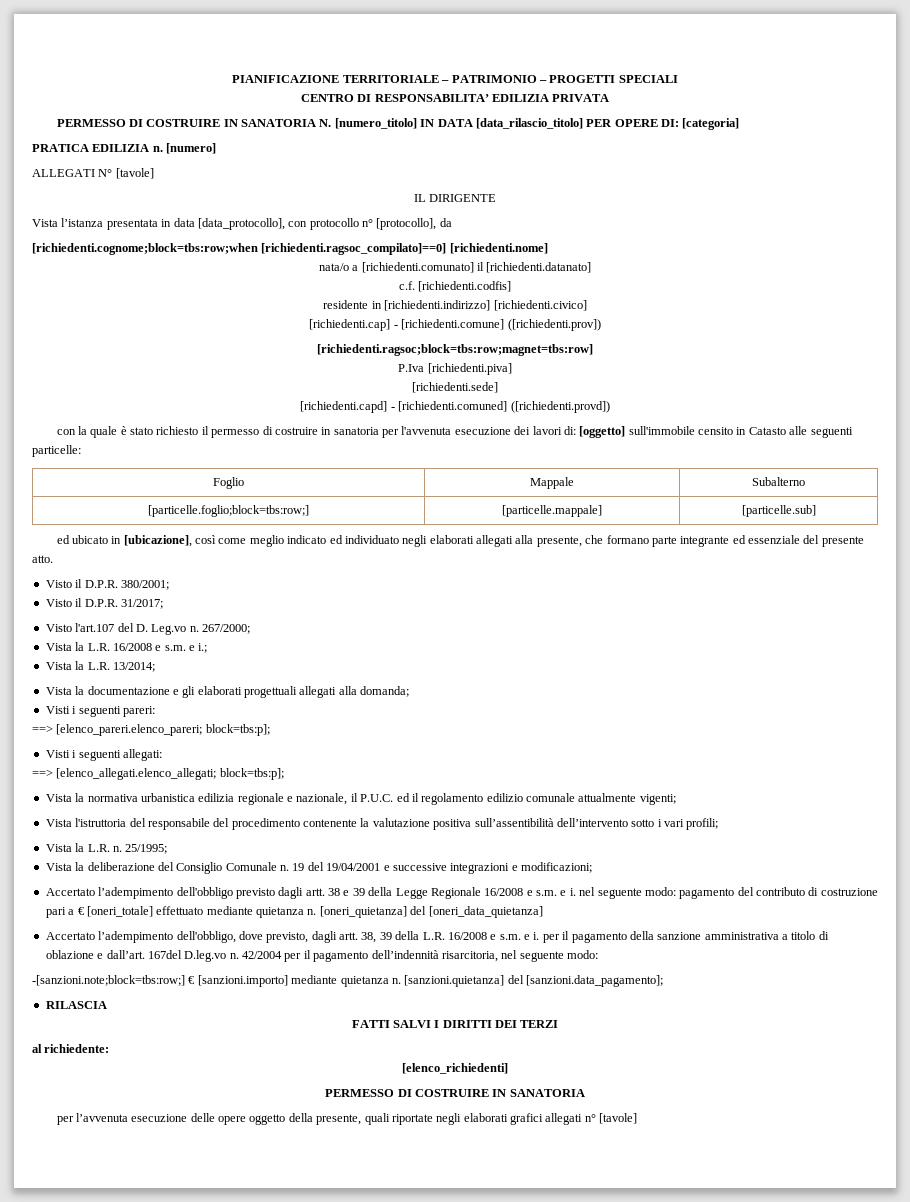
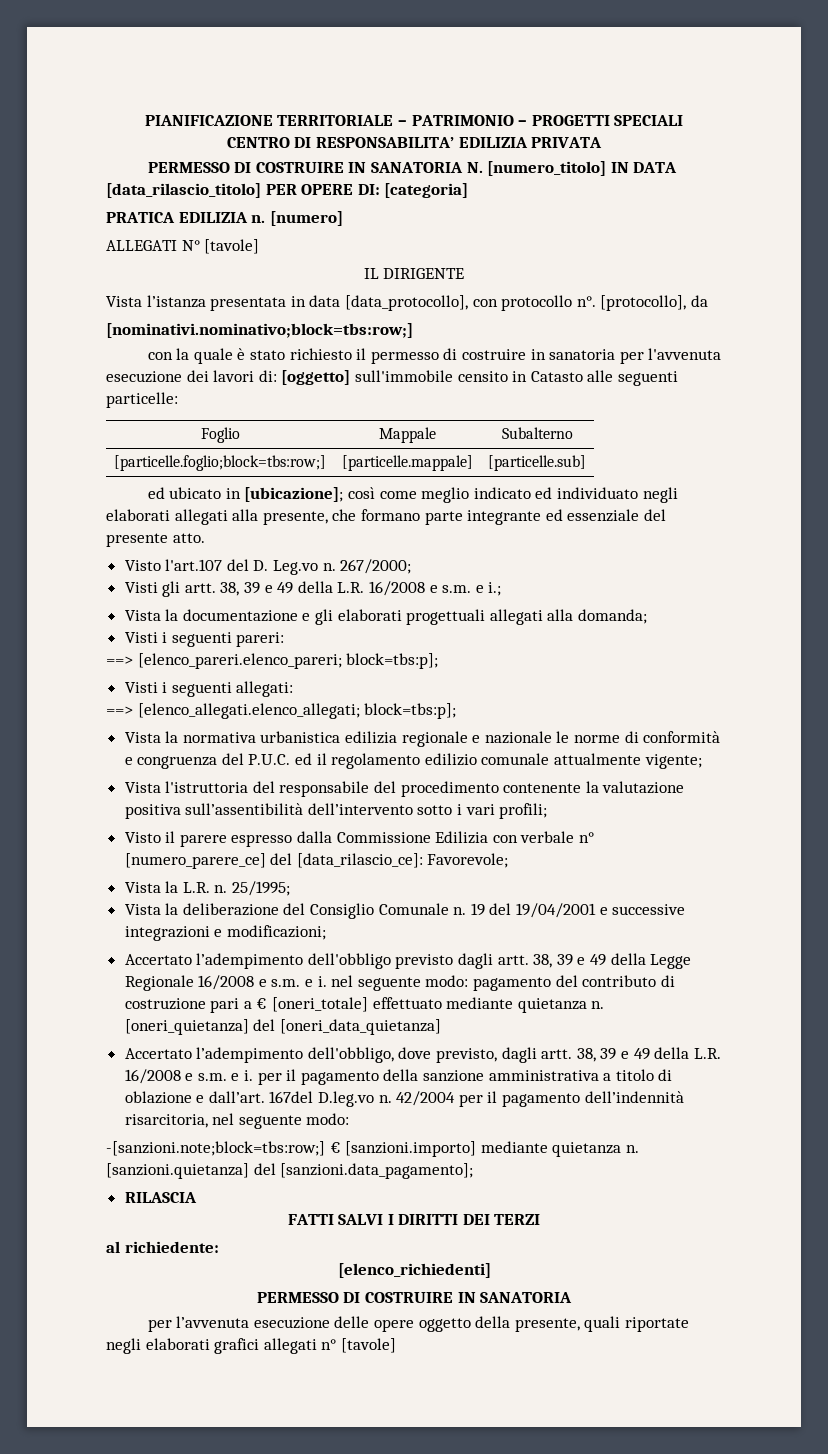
- Vista l’istanza presentata in data [data_protocollo], con protocollo n° [protocollo], da
+ Vista l’istanza presentata in data [data_protocollo], con protocollo n°. [protocollo], da
- [richiedenti.cognome;block=tbs:row;when [richiedenti.ragsoc_compilato]==0] [richiedenti.nome]
- nata/o a [richiedenti.comunato] il [richiedenti.datanato]
- c.f. [richiedenti.codfis]
- residente in [richiedenti.indirizzo] [richiedenti.civico]
- [richiedenti.cap] - [richiedenti.comune] ([richiedenti.prov])
- [richiedenti.ragsoc;block=tbs:row;magnet=tbs:row]
- P.Iva [richiedenti.piva]
- [richiedenti.sede]
- [richiedenti.capd] - [richiedenti.comuned] ([richiedenti.provd])
+ [nominativi.nominativo;block=tbs:row;]
- ed ubicato in [ubicazione], così come meglio indicato ed individuato negli elaborati allegati alla presente, che formano parte integrante ed essenziale del presente atto.
+ ed ubicato in [ubicazione]; così come meglio indicato ed individuato negli elaborati allegati alla presente, che formano parte integrante ed essenziale del presente atto.
- Visto il D.P.R. 380/2001;
- Visto il D.P.R. 31/2017;
- Vista la L.R. 16/2008 e s.m. e i.;
+ Visti gli artt. 38, 39 e 49 della L.R. 16/2008 e s.m. e i.;
- Vista la L.R. 13/2014;
- Vista la normativa urbanistica edilizia regionale e nazionale, il P.U.C. ed il regolamento edilizio comunale attualmente vigenti;
+ Vista la normativa urbanistica edilizia regionale e nazionale le norme di conformità e congruenza del P.U.C. ed il regolamento edilizio comunale attualmente vigente;
+ Visto il parere espresso dalla Commissione Edilizia con verbale n° [numero_parere_ce] del [data_rilascio_ce]: Favorevole;
- 38 e 39 della Legge Regionale 16/2008 e s.m. e i. nel seguente modo: pagamento del contributo di costruzione pari a € [oneri_totale] effettuato mediante quietanza n.
+ 38, 39 e 49 della Legge Regionale 16/2008 e s.m. e i. nel seguente modo: pagamento del contributo di costruzione pari a € [oneri_totale] effettuato mediante quietanza n.
- 38, 39 della L.R. 16/2008 e s.m. e i. per il pagamento della sanzione amministrativa a titolo di oblazione e dall’art.
+ 38, 39 e 49 della L.R. 16/2008 e s.m. e i. per il pagamento della sanzione amministrativa a titolo di oblazione e dall’art.

